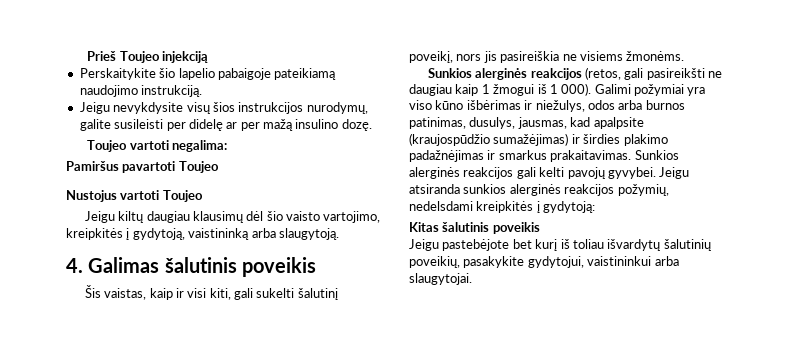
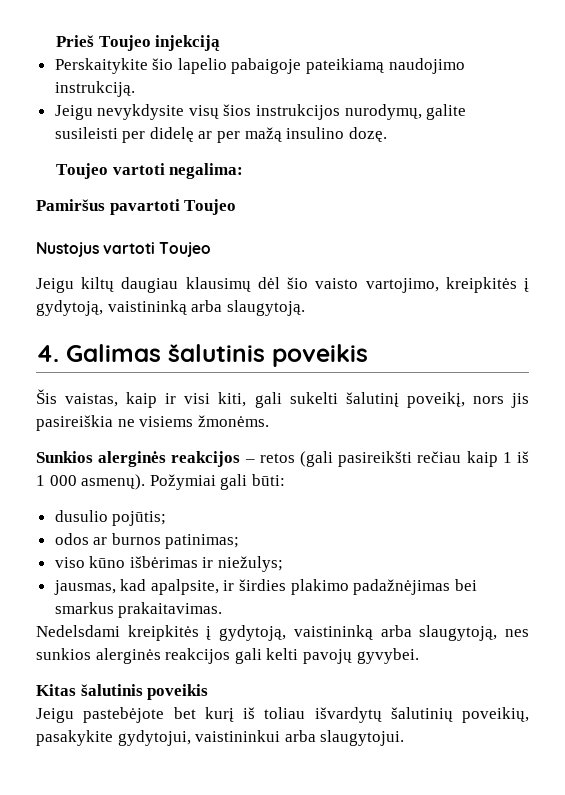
- Sunkios alerginės reakcijos (retos, gali pasireikšti ne daugiau kaip 1 žmogui iš 1 000). Galimi požymiai yra viso kūno išbėrimas ir niežulys, odos arba burnos patinimas, dusulys, jausmas, kad apalpsite (kraujospūdžio sumažėjimas) ir širdies plakimo padažnėjimas ir smarkus prakaitavimas. Sunkios alerginės reakcijos gali kelti pavojų gyvybei. Jeigu atsiranda sunkios alerginės reakcijos požymių, nedelsdami kreipkitės į gydytoją:
+ Sunkios alerginės reakcijos – retos (gali pasireikšti rečiau kaip 1 iš 1 000 asmenų). Požymiai gali būti:
+ dusulio pojūtis;
+ odos ar burnos patinimas;
+ viso kūno išbėrimas ir niežulys;
+ jausmas, kad apalpsite, ir širdies plakimo padažnėjimas bei smarkus prakaitavimas.
+ Nedelsdami kreipkitės į gydytoją, vaistininką arba slaugytoją, nes sunkios alerginės reakcijos gali kelti pavojų gyvybei.
- Jeigu pastebėjote bet kurį iš toliau išvardytų šalutinių poveikių, pasakykite gydytojui, vaistininkui arba slaugytojai.
+ Jeigu pastebėjote bet kurį iš toliau išvardytų šalutinių poveikių, pasakykite gydytojui, vaistininkui arba slaugytojui.

